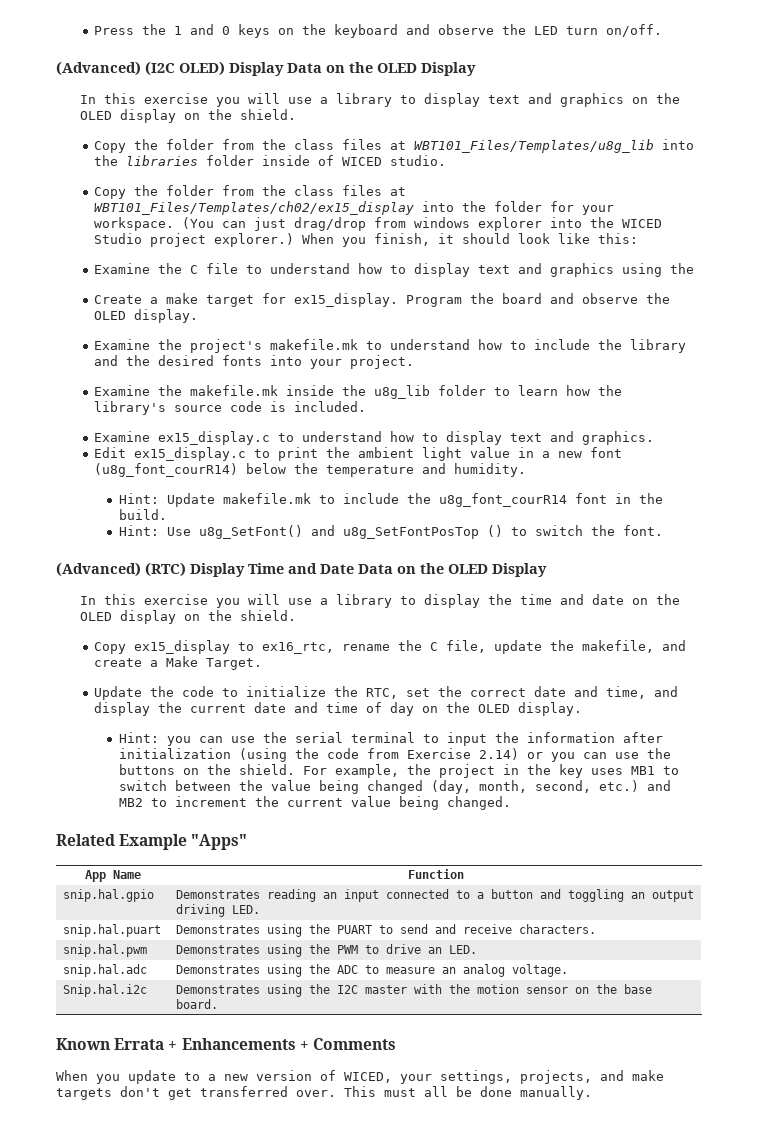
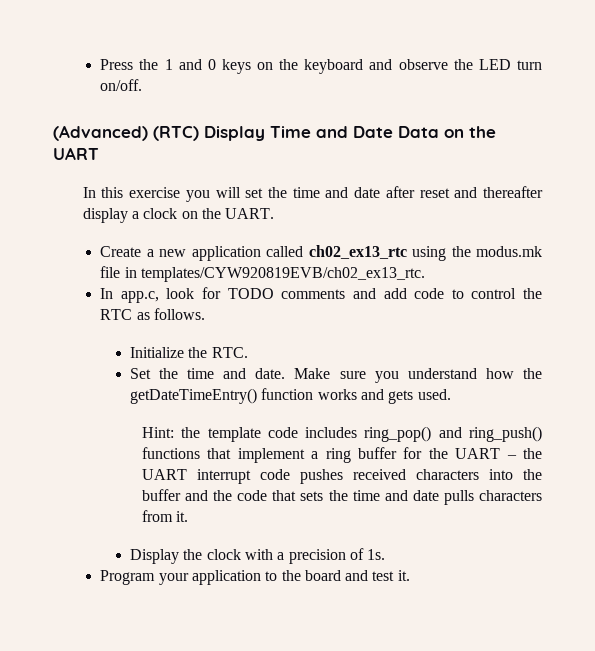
- (Advanced) (I2C OLED) Display Data on the OLED Display
- In this exercise you will use a library to display text and graphics on the OLED display on the shield.
- Copy the folder from the class files at WBT101_Files/Templates/u8g_lib into the libraries folder inside of WICED studio.
- Copy the folder from the class files at WBT101_Files/Templates/ch02/ex15_display into the folder for your workspace. (You can just drag/drop from windows explorer into the WICED Studio project explorer.) When you finish, it should look like this:
- Examine the C file to understand how to display text and graphics using the
- Create a make target for ex15_display. Program the board and observe the OLED display.
- Examine the project's makefile.mk to understand how to include the library and the desired fonts into your project.
- Examine the makefile.mk inside the u8g_lib folder to learn how the library's source code is included.
- Examine ex15_display.c to understand how to display text and graphics.
- Edit ex15_display.c to print the ambient light value in a new font (u8g_font_courR14) below the temperature and humidity.
- Hint: Update makefile.mk to include the u8g_font_courR14 font in the build.
- Hint: Use u8g_SetFont() and u8g_SetFontPosTop () to switch the font.
- (Advanced) (RTC) Display Time and Date Data on the OLED Display
- In this exercise you will use a library to display the time and date on the OLED display on the shield.
- Copy ex15_display to ex16_rtc, rename the C file, update the makefile, and create a Make Target.
- Update the code to initialize the RTC, set the correct date and time, and display the current date and time of day on the OLED display.
- Hint: you can use the serial terminal to input the information after initialization (using the code from Exercise 2.14) or you can use the buttons on the shield. For example, the project in the key uses MB1 to switch between the value being changed (day, month, second, etc.) and MB2 to increment the current value being changed.
- Related Example "Apps"
- App Name | Function
- snip.hal.gpio | Demonstrates reading an input connected to a button and toggling an output driving LED.
- snip.hal.puart | Demonstrates using the PUART to send and receive characters.
- snip.hal.pwm | Demonstrates using the PWM to drive an LED.
- snip.hal.adc | Demonstrates using the ADC to measure an analog voltage.
- Snip.hal.i2c | Demonstrates using the I2C master with the motion sensor on the base board.
- Known Errata + Enhancements + Comments
- When you update to a new version of WICED, your settings, projects, and make targets don't get transferred over. This must all be done manually.
+ (Advanced) (RTC) Display Time and Date Data on the UART
+ In this exercise you will set the time and date after reset and thereafter display a clock on the UART.
+ Create a new application called ch02_ex13_rtc using the modus.mk file in templates/CYW920819EVB/ch02_ex13_rtc.
+ In app.c, look for TODO comments and add code to control the RTC as follows.
+ Initialize the RTC.
+ Set the time and date. Make sure you understand how the getDateTimeEntry() function works and gets used.
+ Hint: the template code includes ring_pop() and ring_push() functions that implement a ring buffer for the UART – the UART interrupt code pushes received characters into the buffer and the code that sets the time and date pulls characters from it.
+ Display the clock with a precision of 1s.
+ Program your application to the board and test it.

